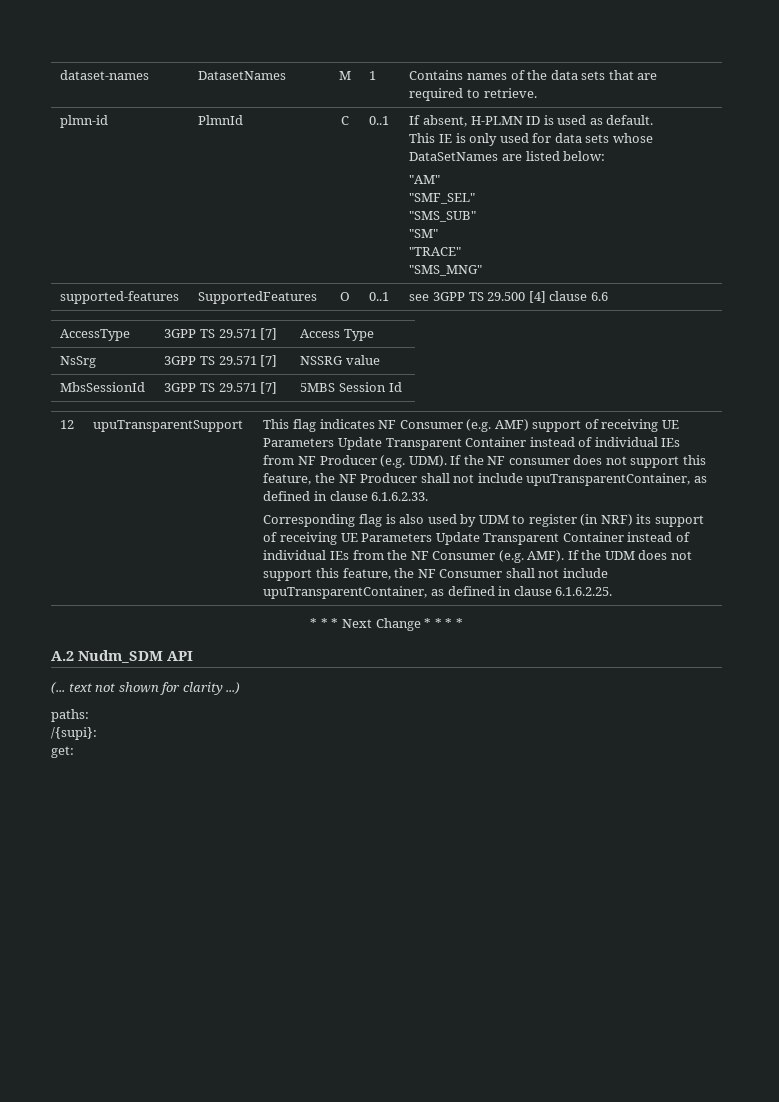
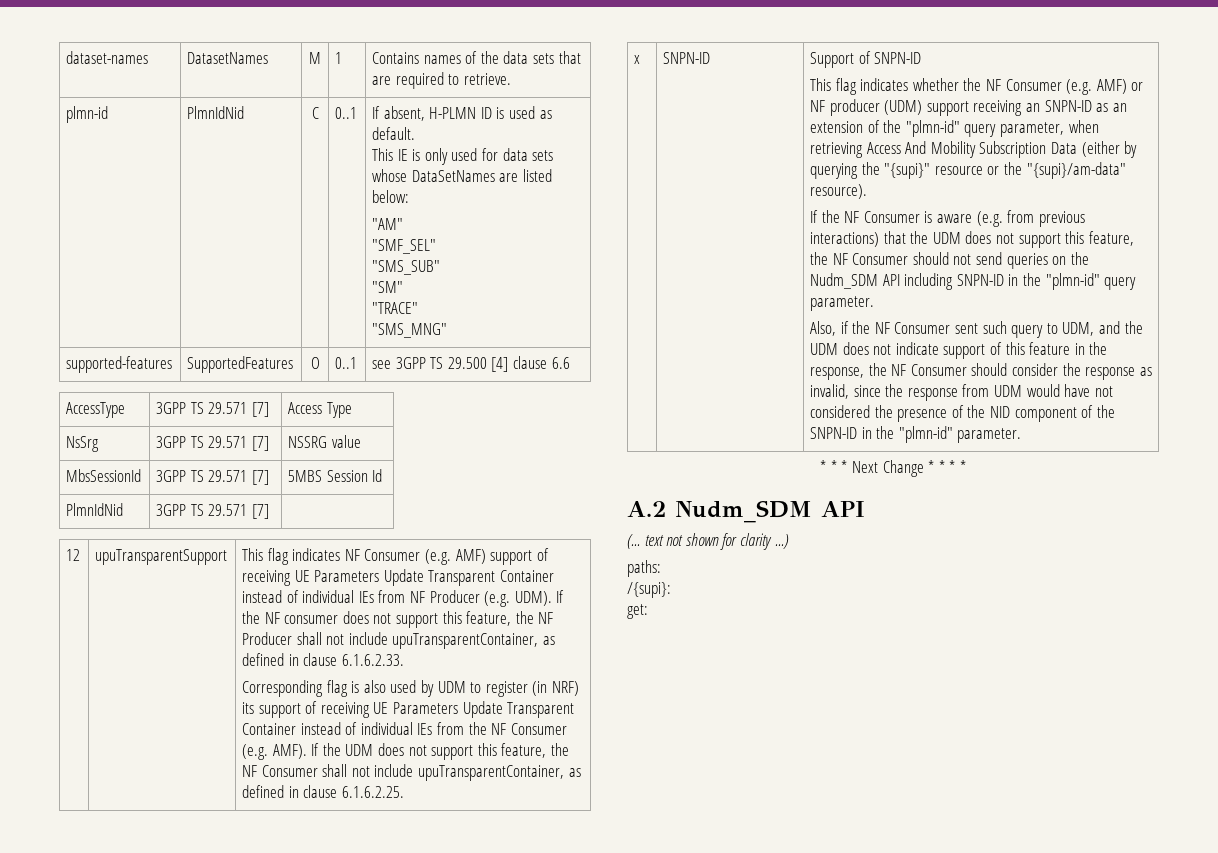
- plmn-id | PlmnId | C | 0..1 | If absent, H-PLMN ID is used as default.
+ plmn-id | PlmnIdNid | C | 0..1 | If absent, H-PLMN ID is used as default.
+ PlmnIdNid | 3GPP TS 29.571 [7] |
+ x | SNPN-ID | Support of SNPN-ID
+ This flag indicates whether the NF Consumer (e.g. AMF) or NF producer (UDM) support receiving an SNPN-ID as an extension of the "plmn-id" query parameter, when retrieving Access And Mobility Subscription Data (either by querying the "{supi}" resource or the "{supi}/am-data" resource).
+ If the NF Consumer is aware (e.g. from previous interactions) that the UDM does not support this feature, the NF Consumer should not send queries on the Nudm_SDM API including SNPN-ID in the "plmn-id" query parameter.
+ Also, if the NF Consumer sent such query to UDM, and the UDM does not indicate support of this feature in the response, the NF Consumer should consider the response as invalid, since the response from UDM would have not considered the presence of the NID component of the SNPN-ID in the "plmn-id" parameter.

